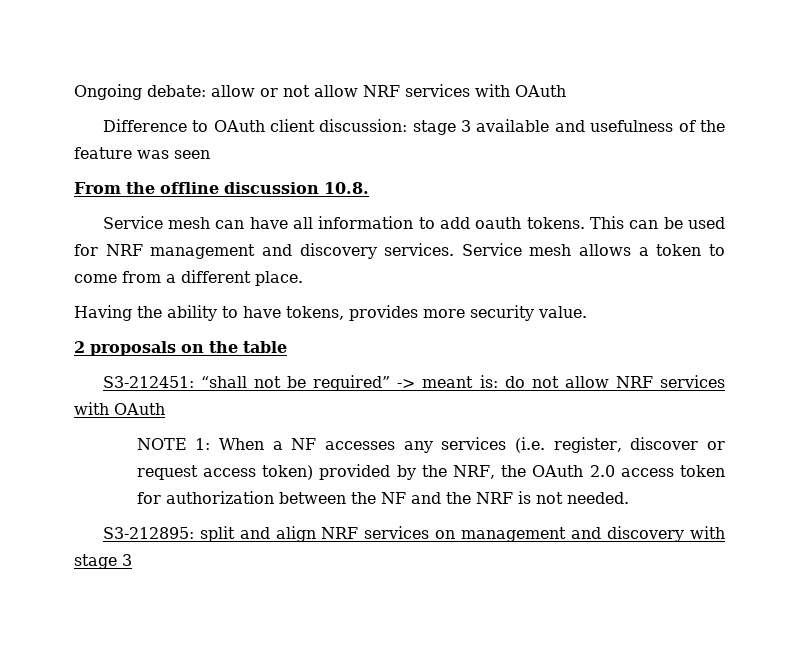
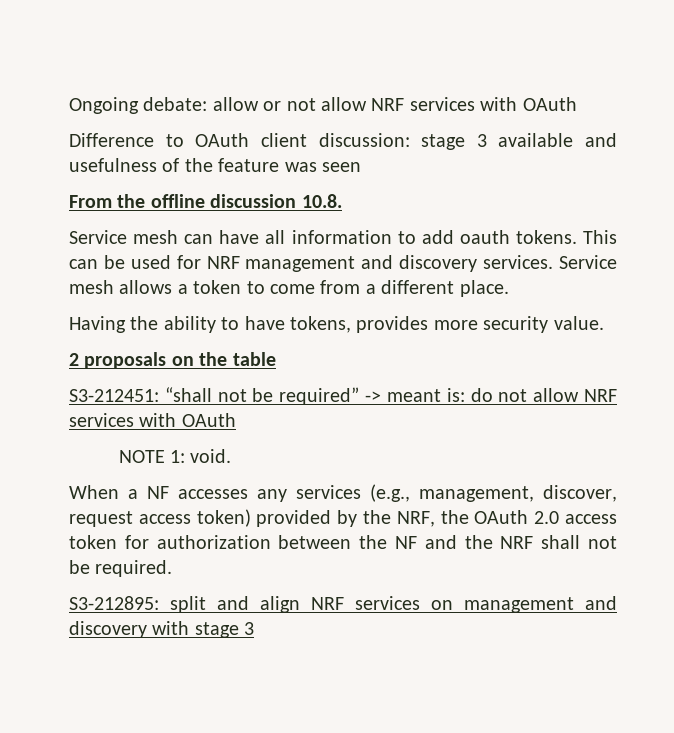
- NOTE 1: When a NF accesses any services (i.e. register, discover or request access token) provided by the NRF, the OAuth 2.0 access token for authorization between the NF and the NRF is not needed.
+ NOTE 1: void.
+ When a NF accesses any services (e.g., management, discover, request access token) provided by the NRF, the OAuth 2.0 access token for authorization between the NF and the NRF shall not be required.

